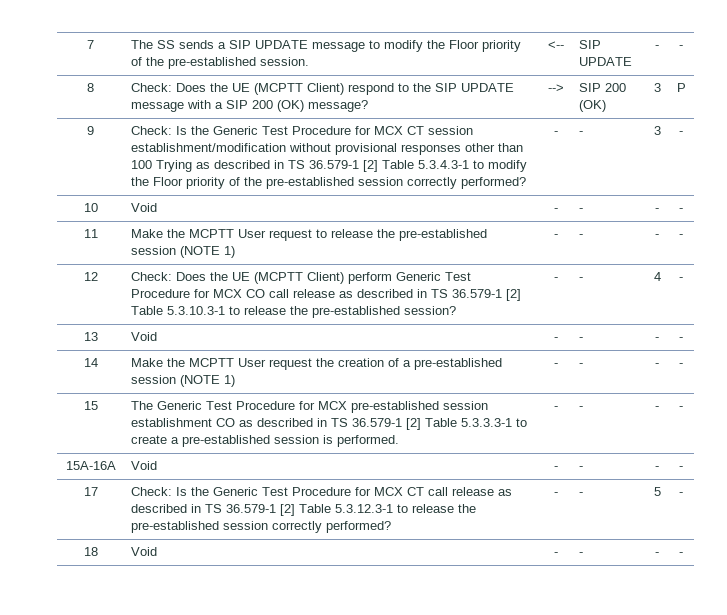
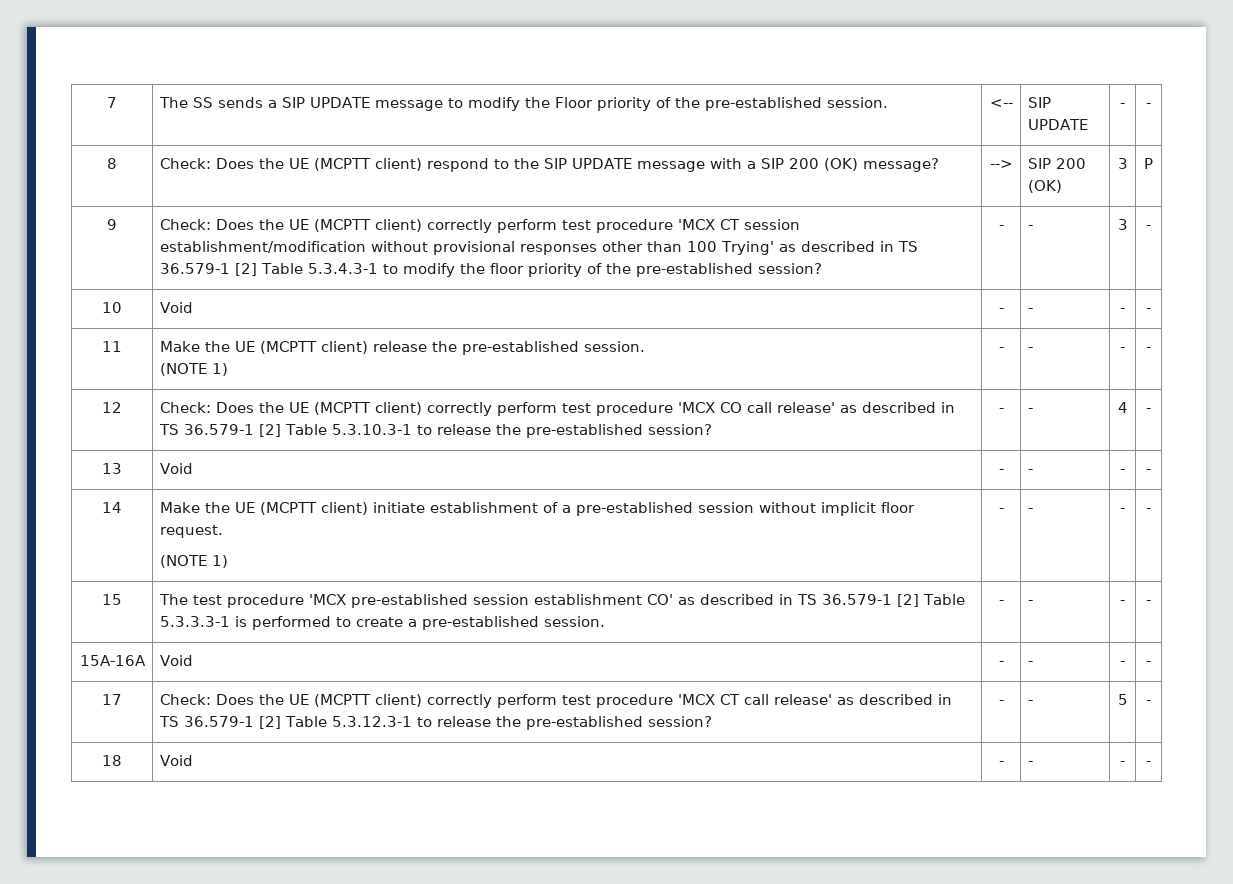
- 8 | Check: Does the UE (MCPTT Client) respond to the SIP UPDATE message with a SIP 200 (OK) message? | --> | SIP 200 (OK) | 3 | P
+ 8 | Check: Does the UE (MCPTT client) respond to the SIP UPDATE message with a SIP 200 (OK) message? | --> | SIP 200 (OK) | 3 | P
- Check: Is the Generic Test Procedure for MCX CT session establishment/modification without provisional responses other than 100 Trying as described in TS 36.579-1 [2] Table 5.3.4.3-1 to modify the Floor priority of the pre-established session correctly performed?
+ Check: Does the UE (MCPTT client) correctly perform test procedure 'MCX CT session establishment/modification without provisional responses other than 100 Trying' as described in TS 36.579-1 [2] Table 5.3.4.3-1 to modify the floor priority of the pre-established session?
- 11 | Make the MCPTT User request to release the pre-established session (NOTE 1) | - | - | - | -
+ 11 | Make the UE (MCPTT client) release the pre-established session.
+ (NOTE 1) | - | - | - | -
- 12 | Check: Does the UE (MCPTT Client) perform Generic Test Procedure for MCX CO call release as described in TS 36.579-1 [2] Table 5.3.10.3-1 to release the pre-established session? | - | - | 4 | -
+ 12 | Check: Does the UE (MCPTT client) correctly perform test procedure 'MCX CO call release' as described in TS 36.579-1 [2] Table 5.3.10.3-1 to release the pre-established session? | - | - | 4 | -
- 14 | Make the MCPTT User request the creation of a pre-established session (NOTE 1) | - | - | - | -
+ 14 | Make the UE (MCPTT client) initiate establishment of a pre-established session without implicit floor request.
+ (NOTE 1) | - | - | - | -
- 15 | The Generic Test Procedure for MCX pre-established session establishment CO as described in TS 36.579-1 [2] Table 5.3.3.3-1 to create a pre-established session is performed. | - | - | - | -
+ 15 | The test procedure 'MCX pre-established session establishment CO' as described in TS 36.579-1 [2] Table 5.3.3.3-1 is performed to create a pre-established session. | - | - | - | -
- 17 | Check: Is the Generic Test Procedure for MCX CT call release as described in TS 36.579-1 [2] Table 5.3.12.3-1 to release the pre-established session correctly performed? | - | - | 5 | -
+ 17 | Check: Does the UE (MCPTT client) correctly perform test procedure 'MCX CT call release' as described in TS 36.579-1 [2] Table 5.3.12.3-1 to release the pre-established session? | - | - | 5 | -

